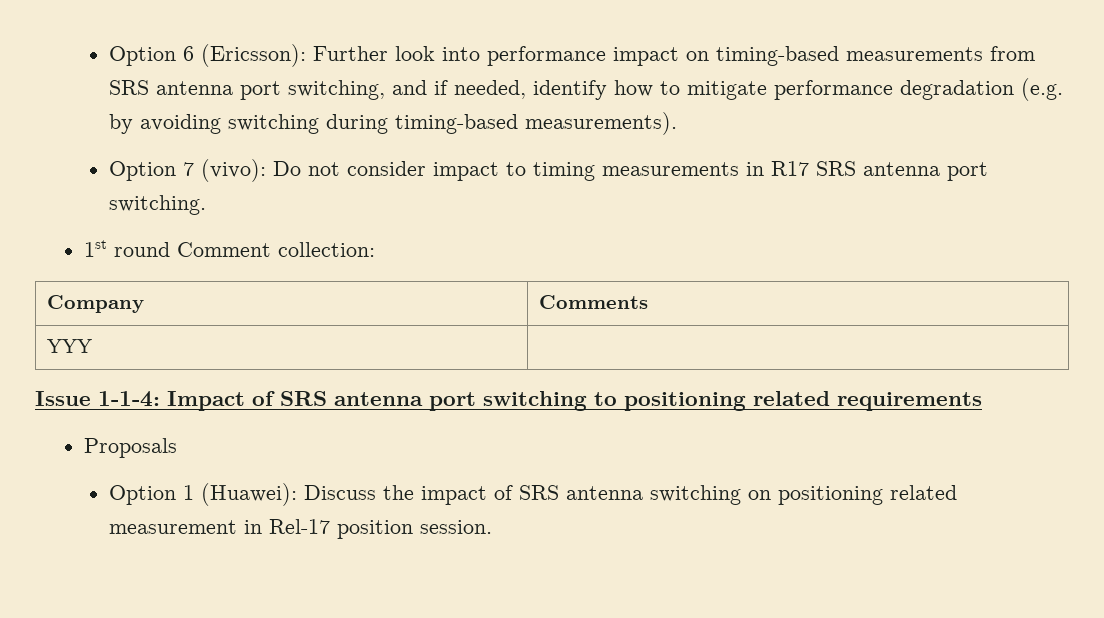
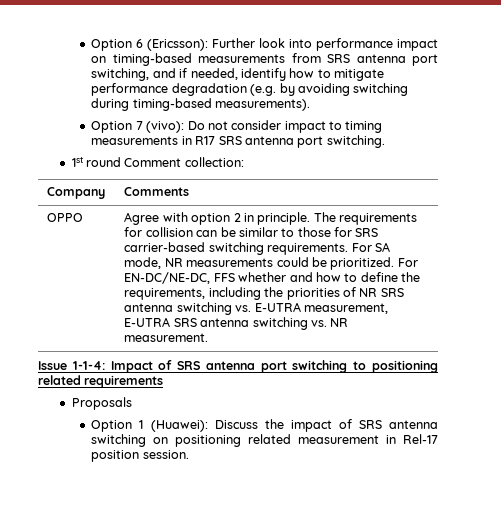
- YYY
+ OPPO | Agree with option 2 in principle. The requirements for collision can be similar to those for SRS carrier-based switching requirements. For SA mode, NR measurements could be prioritized. For EN-DC/NE-DC, FFS whether and how to define the requirements, including the priorities of NR SRS antenna switching vs. E-UTRA measurement, E-UTRA SRS antenna switching vs. NR measurement.

